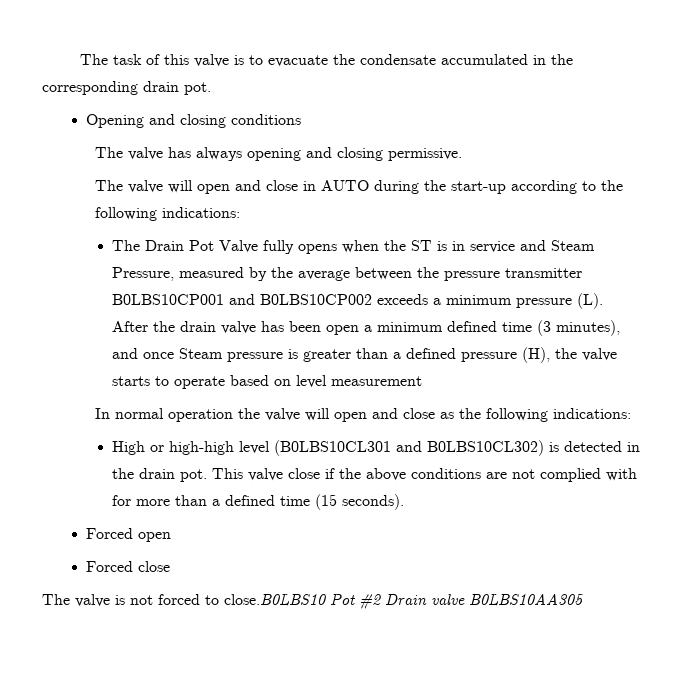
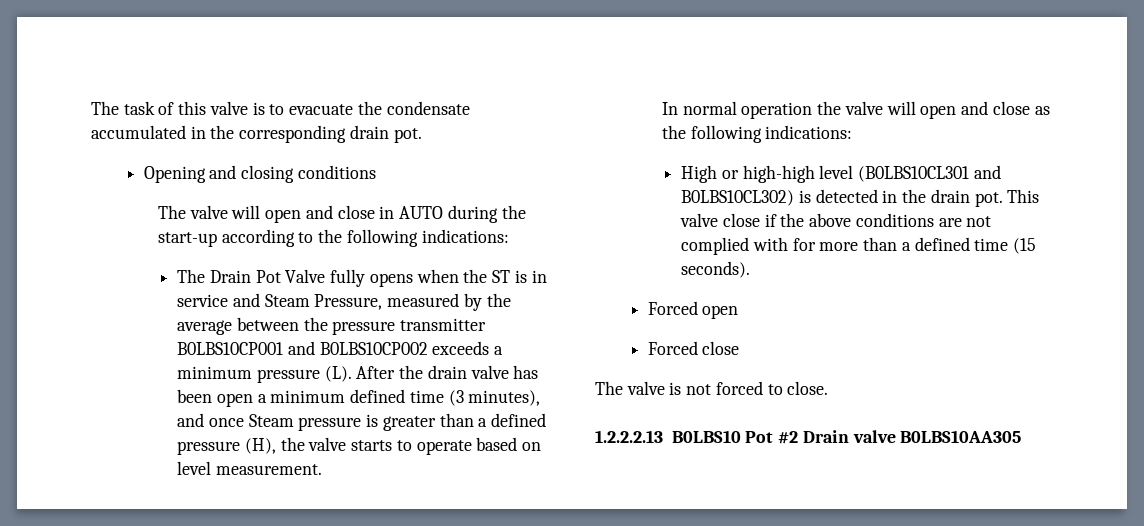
- The valve has always opening and closing permissive.
- The Drain Pot Valve fully opens when the ST is in service and Steam Pressure, measured by the average between the pressure transmitter B0LBS10CP001 and B0LBS10CP002 exceeds a minimum pressure (L). After the drain valve has been open a minimum defined time (3 minutes), and once Steam pressure is greater than a defined pressure (H), the valve starts to operate based on level measurement
+ The Drain Pot Valve fully opens when the ST is in service and Steam Pressure, measured by the average between the pressure transmitter B0LBS10CP001 and B0LBS10CP002 exceeds a minimum pressure (L). After the drain valve has been open a minimum defined time (3 minutes), and once Steam pressure is greater than a defined pressure (H), the valve starts to operate based on level measurement.
- The valve is not forced to close.B0LBS10 Pot #2 Drain valve B0LBS10AA305
+ The valve is not forced to close.
+ 1.2.2.2.13 B0LBS10 Pot #2 Drain valve B0LBS10AA305

